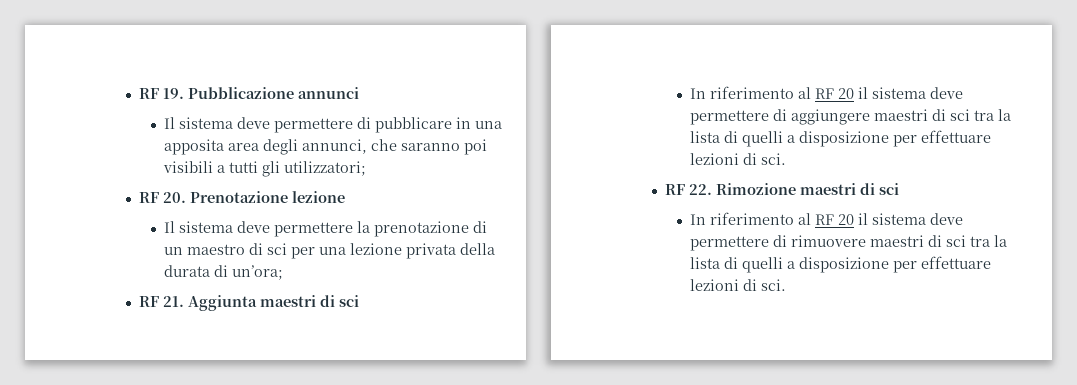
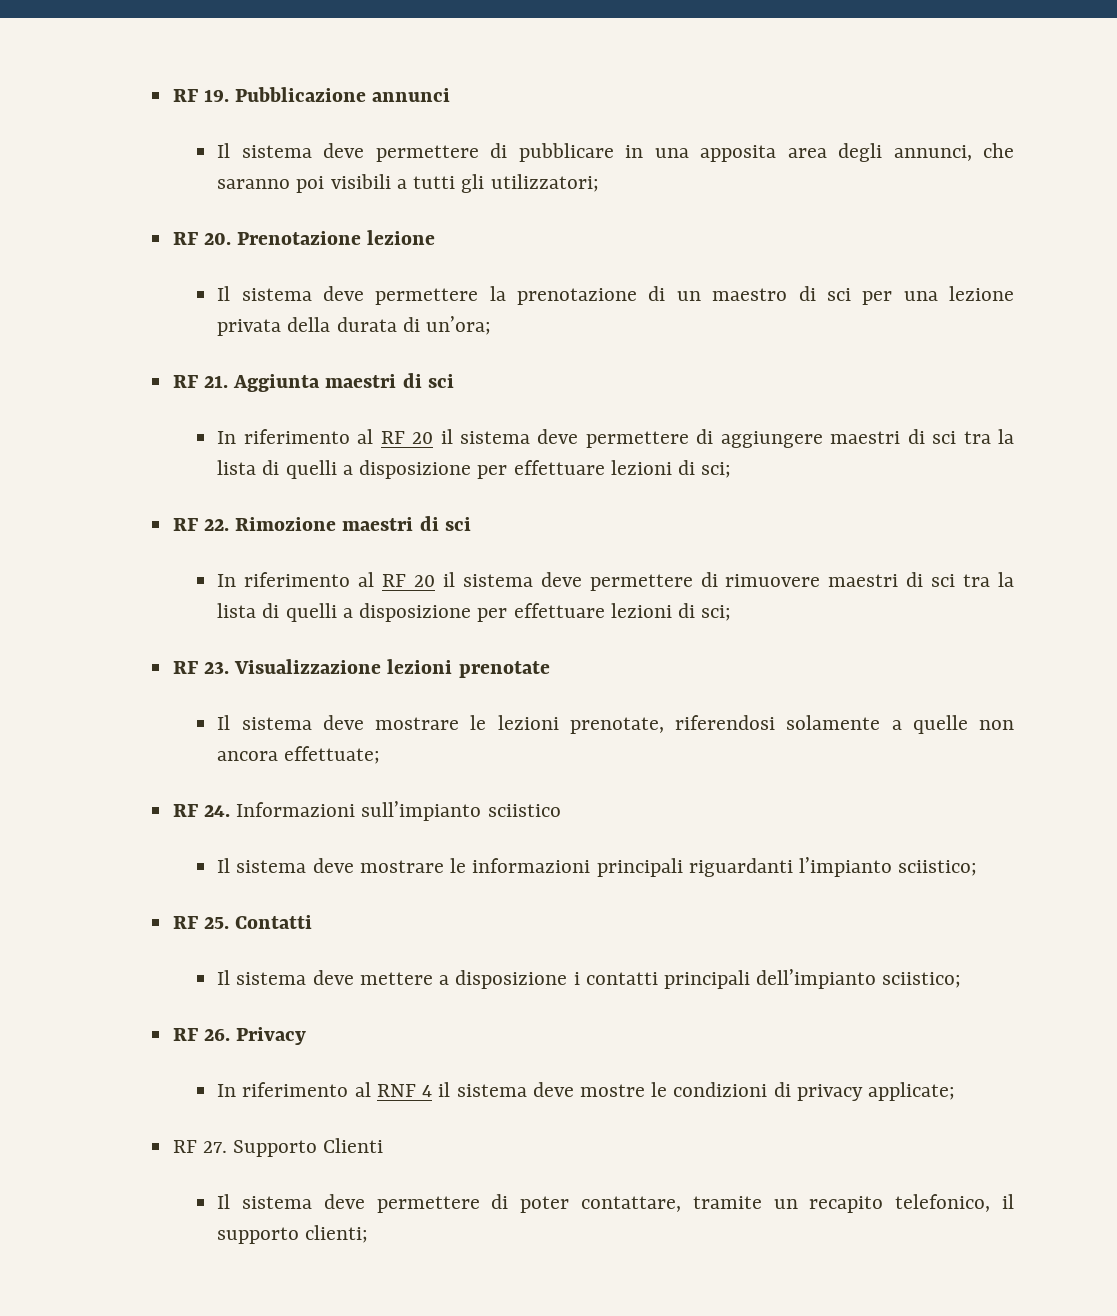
- In riferimento al RF 20 il sistema deve permettere di aggiungere maestri di sci tra la lista di quelli a disposizione per effettuare lezioni di sci.
+ In riferimento al RF 20 il sistema deve permettere di aggiungere maestri di sci tra la lista di quelli a disposizione per effettuare lezioni di sci;
- In riferimento al RF 20 il sistema deve permettere di rimuovere maestri di sci tra la lista di quelli a disposizione per effettuare lezioni di sci.
+ In riferimento al RF 20 il sistema deve permettere di rimuovere maestri di sci tra la lista di quelli a disposizione per effettuare lezioni di sci;
+ RF 23. Visualizzazione lezioni prenotate
+ Il sistema deve mostrare le lezioni prenotate, riferendosi solamente a quelle non ancora effettuate;
+ RF 24. Informazioni sull’impianto sciistico
+ Il sistema deve mostrare le informazioni principali riguardanti l’impianto sciistico;
+ RF 25. Contatti
+ Il sistema deve mettere a disposizione i contatti principali dell’impianto sciistico;
+ RF 26. Privacy
+ In riferimento al RNF 4 il sistema deve mostre le condizioni di privacy applicate;
+ RF 27. Supporto Clienti
+ Il sistema deve permettere di poter contattare, tramite un recapito telefonico, il supporto clienti;

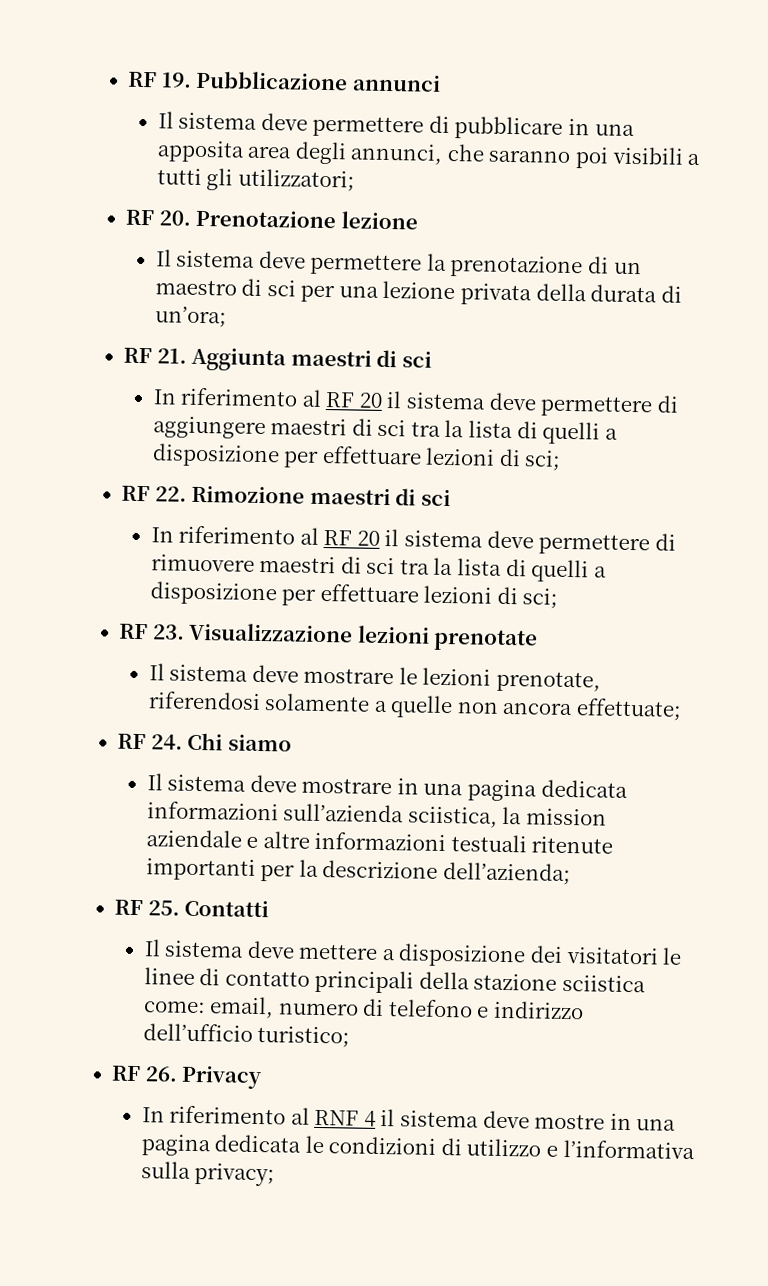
- RF 24. Informazioni sull’impianto sciistico
- Il sistema deve mostrare le informazioni principali riguardanti l’impianto sciistico;
+ RF 24. Chi siamo
+ Il sistema deve mostrare in una pagina dedicata informazioni sull’azienda sciistica, la mission aziendale e altre informazioni testuali ritenute importanti per la descrizione dell’azienda;
- Il sistema deve mettere a disposizione i contatti principali dell’impianto sciistico;
+ Il sistema deve mettere a disposizione dei visitatori le linee di contatto principali della stazione sciistica come: email, numero di telefono e indirizzo dell’ufficio turistico;
- In riferimento al RNF 4 il sistema deve mostre le condizioni di privacy applicate;
- RF 27. Supporto Clienti
- Il sistema deve permettere di poter contattare, tramite un recapito telefonico, il supporto clienti;
+ In riferimento al RNF 4 il sistema deve mostre in una pagina dedicata le condizioni di utilizzo e l’informativa sulla privacy;

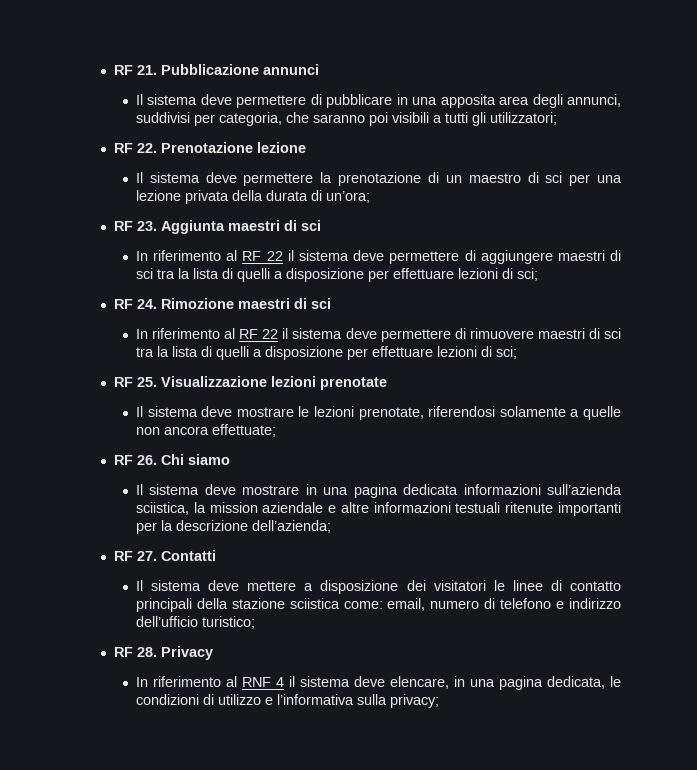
- RF 19. Pubblicazione annunci
+ RF 21. Pubblicazione annunci
- Il sistema deve permettere di pubblicare in una apposita area degli annunci, che saranno poi visibili a tutti gli utilizzatori;
+ Il sistema deve permettere di pubblicare in una apposita area degli annunci, suddivisi per categoria, che saranno poi visibili a tutti gli utilizzatori;
- RF 20. Prenotazione lezione
+ RF 22. Prenotazione lezione
- RF 21. Aggiunta maestri di sci
+ RF 23. Aggiunta maestri di sci
- In riferimento al RF 20 il sistema deve permettere di aggiungere maestri di sci tra la lista di quelli a disposizione per effettuare lezioni di sci;
+ In riferimento al RF 22 il sistema deve permettere di aggiungere maestri di sci tra la lista di quelli a disposizione per effettuare lezioni di sci;
- RF 22. Rimozione maestri di sci
+ RF 24. Rimozione maestri di sci
- In riferimento al RF 20 il sistema deve permettere di rimuovere maestri di sci tra la lista di quelli a disposizione per effettuare lezioni di sci;
+ In riferimento al RF 22 il sistema deve permettere di rimuovere maestri di sci tra la lista di quelli a disposizione per effettuare lezioni di sci;
- RF 23. Visualizzazione lezioni prenotate
+ RF 25. Visualizzazione lezioni prenotate
- RF 24. Chi siamo
+ RF 26. Chi siamo
- RF 25. Contatti
+ RF 27. Contatti
- RF 26. Privacy
+ RF 28. Privacy
- In riferimento al RNF 4 il sistema deve mostre in una pagina dedicata le condizioni di utilizzo e l’informativa sulla privacy;
+ In riferimento al RNF 4 il sistema deve elencare, in una pagina dedicata, le condizioni di utilizzo e l’informativa sulla privacy;

